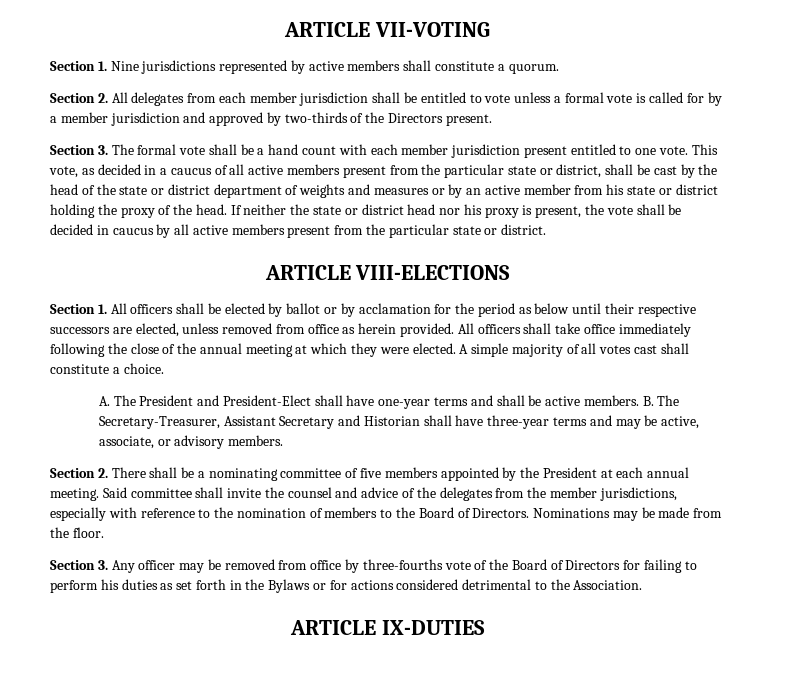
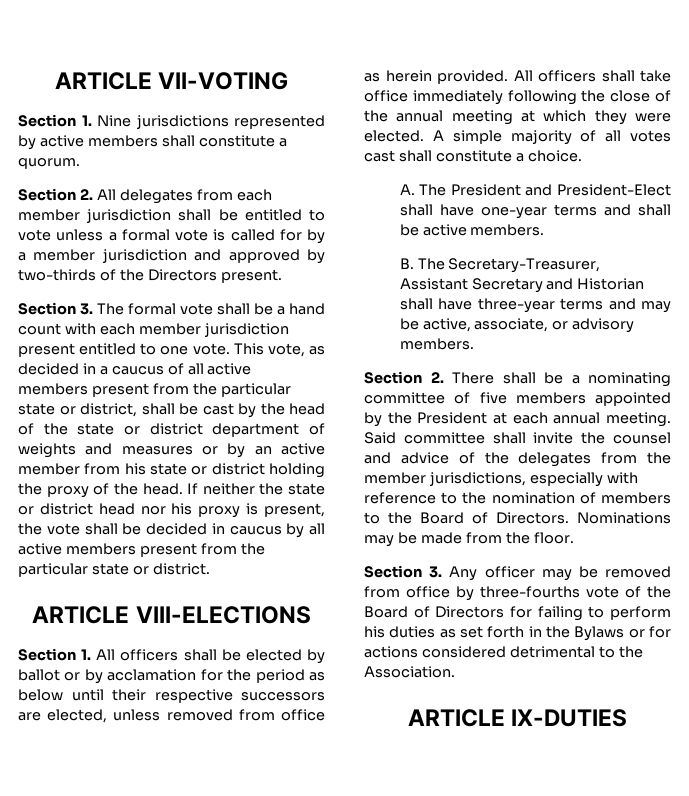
- A. The President and President-Elect shall have one-year terms and shall be active members. B. The Secretary-Treasurer, Assistant Secretary and Historian shall have three-year terms and may be active, associate, or advisory members.
+ A. The President and President-Elect shall have one-year terms and shall be active members.
+ B. The Secretary-Treasurer, Assistant Secretary and Historian shall have three-year terms and may be active, associate, or advisory members.

